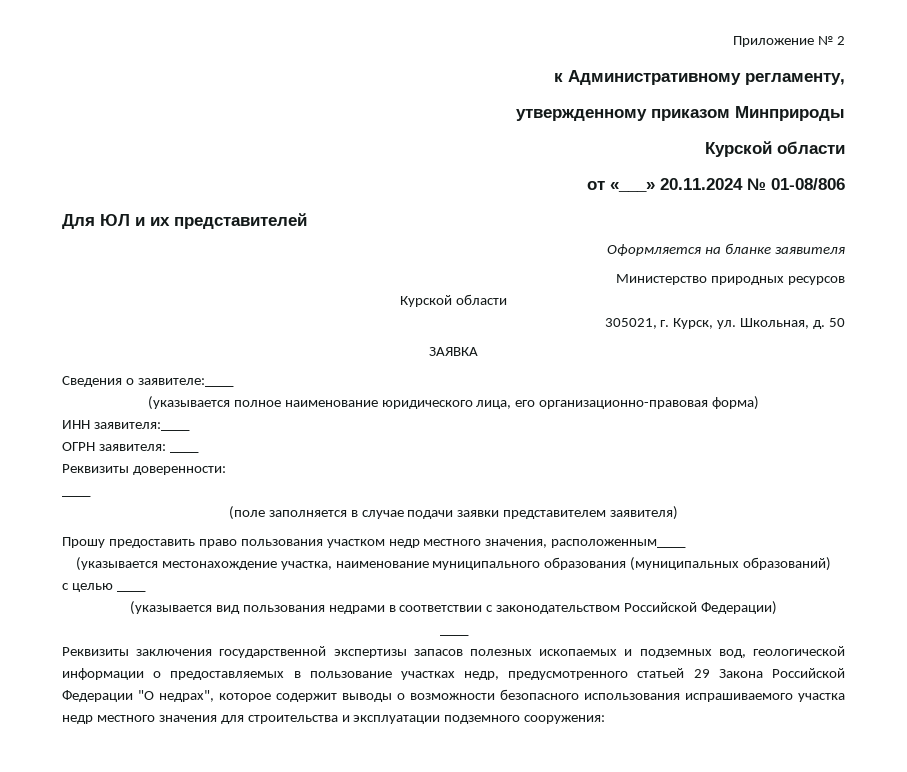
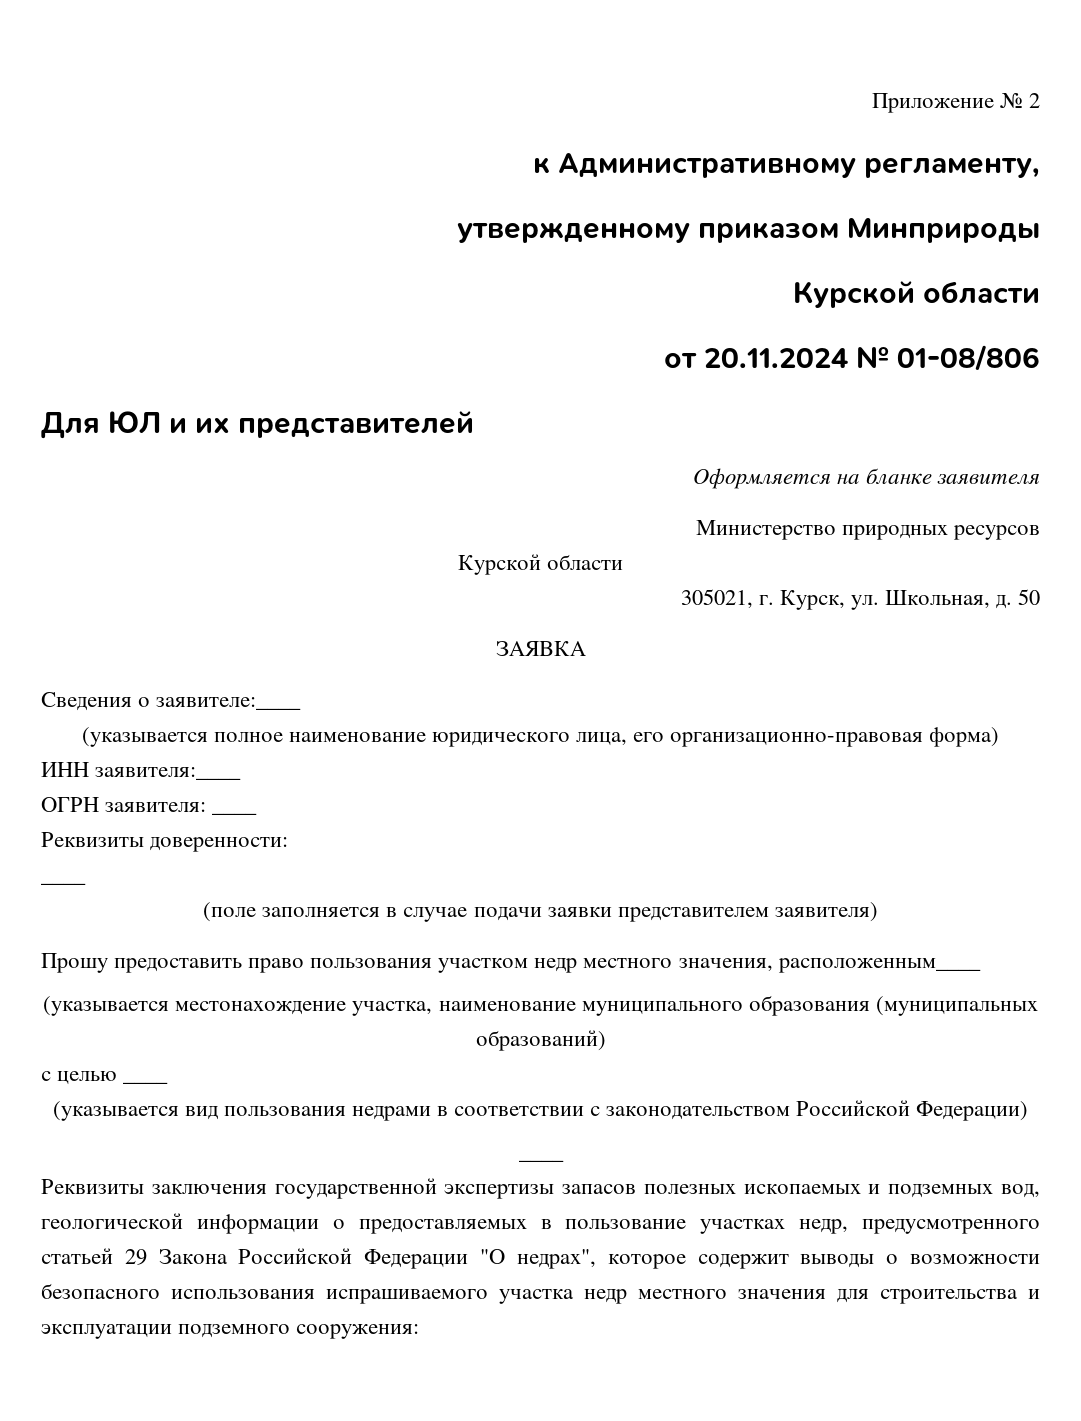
- от «___» 20.11.2024 № 01-08/806
+ от 20.11.2024 № 01-08/806

